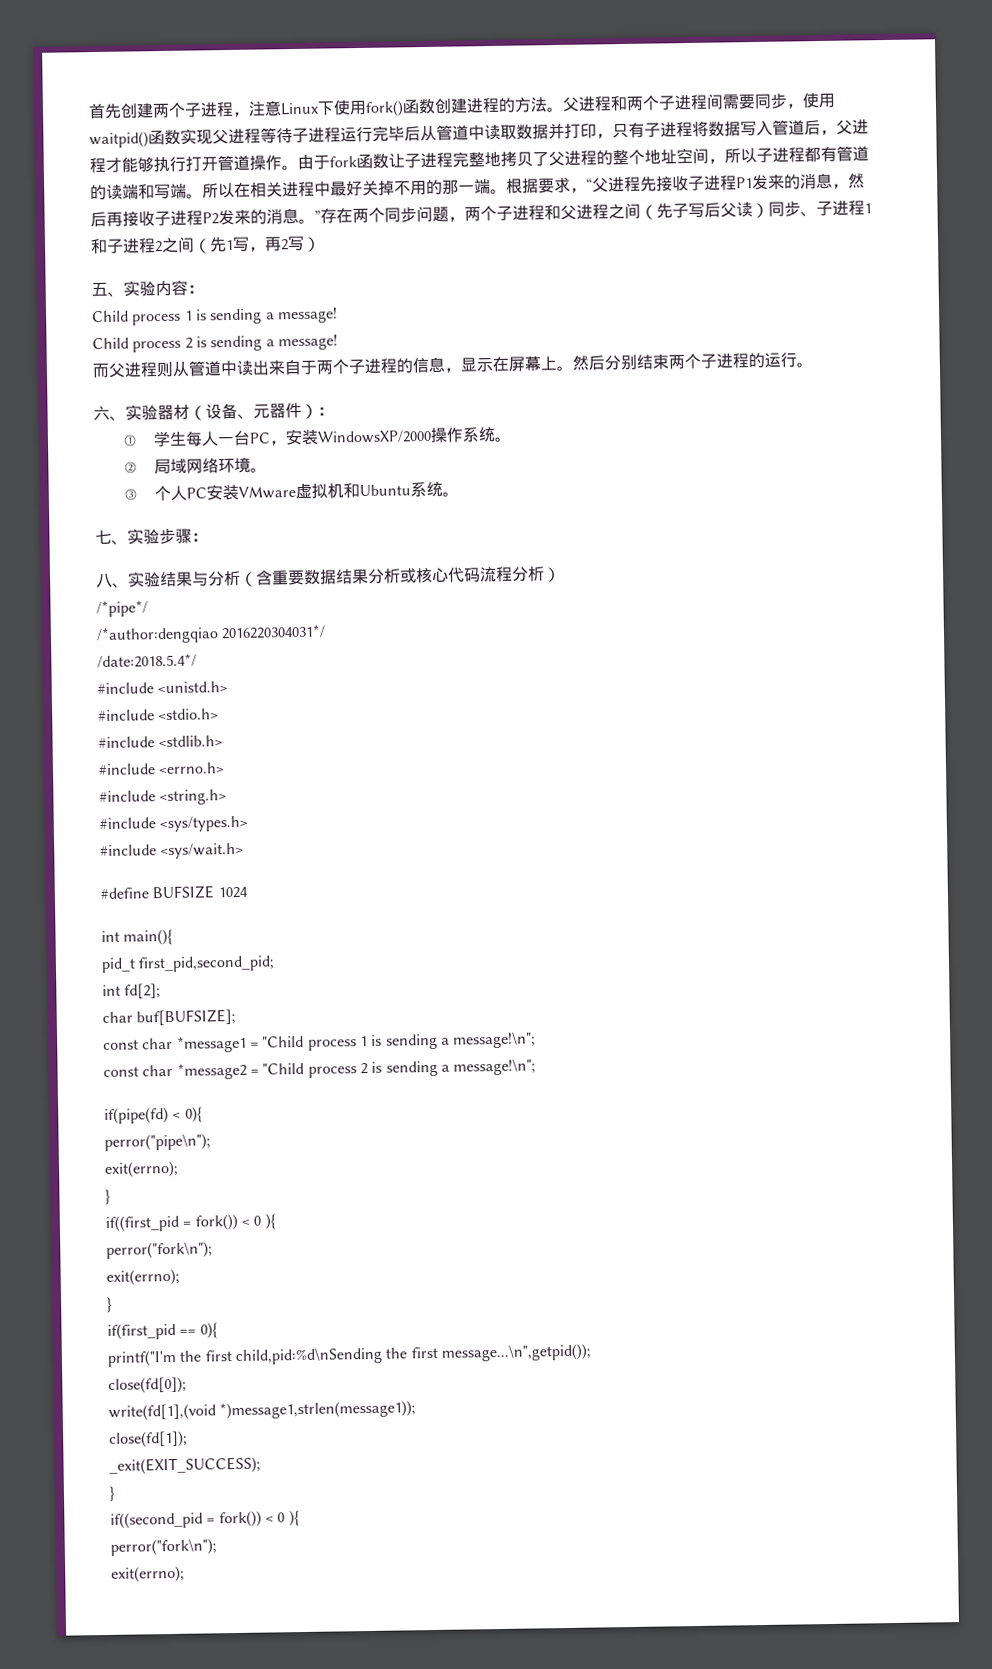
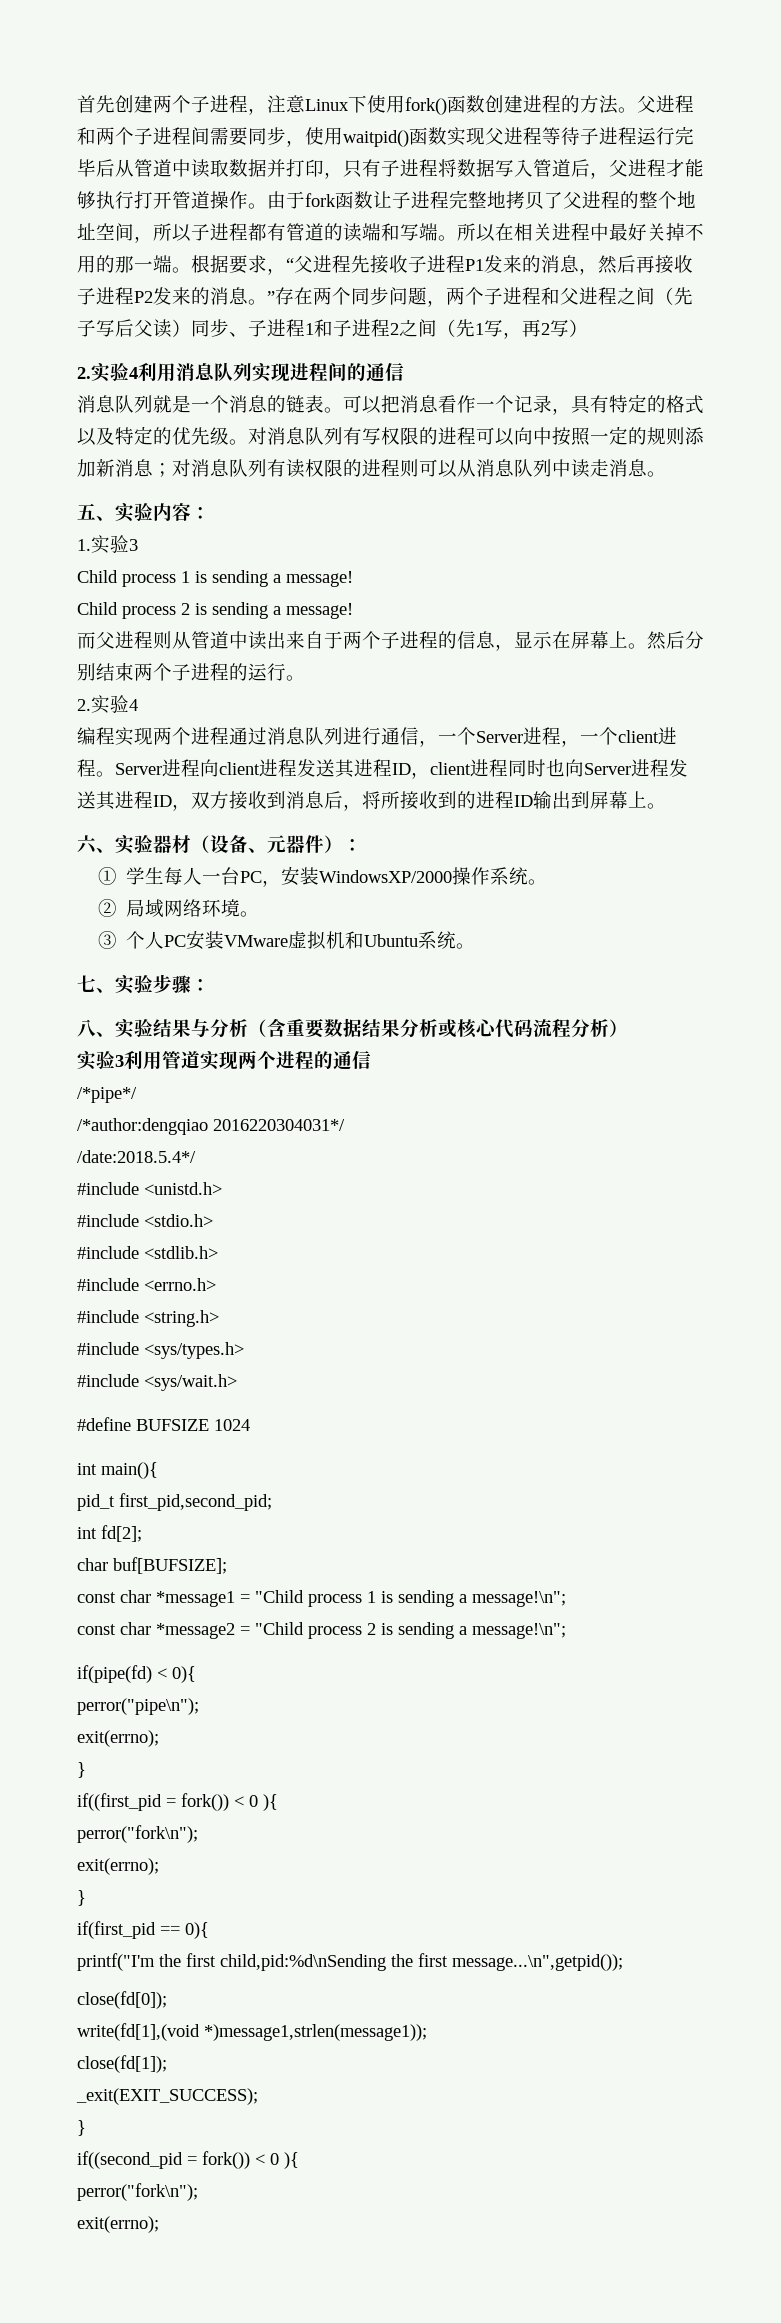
+ 2.实验4利用消息队列实现进程间的通信
+ 消息队列就是一个消息的链表。可以把消息看作一个记录，具有特定的格式以及特定的优先级。对消息队列有写权限的进程可以向中按照一定的规则添加新消息；对消息队列有读权限的进程则可以从消息队列中读走消息。
+ 1.实验3
  然后分别结束两个子进程的运行。
+ 2.实验4
+ 编程实现两个进程通过消息队列进行通信，一个Server进程，一个client进程。Server进程向client进程发送其进程ID，client进程同时也向Server进程发送其进程ID，双方接收到消息后，将所接收到的进程ID输出到屏幕上。
+ 实验3利用管道实现两个进程的通信

